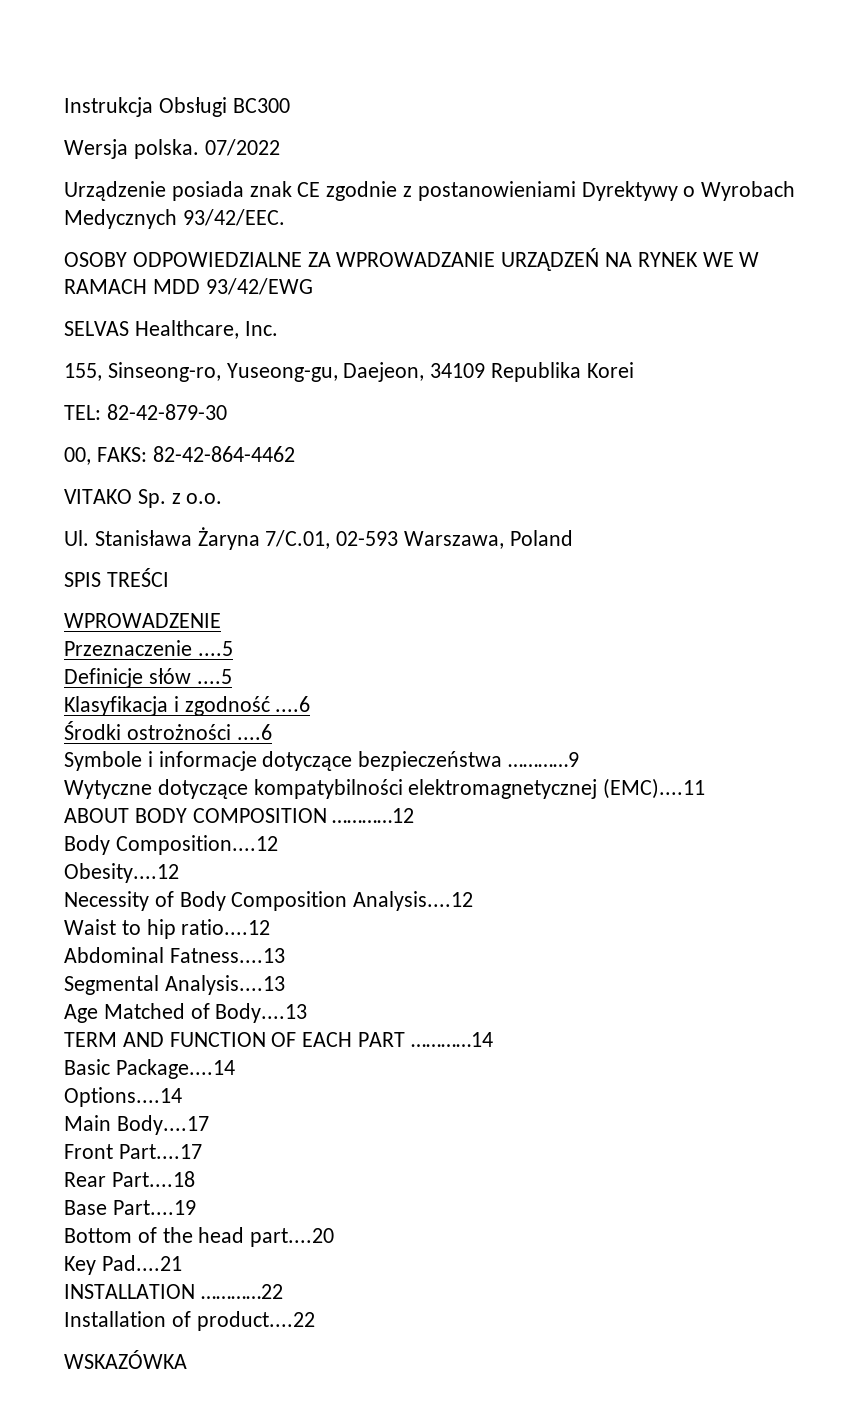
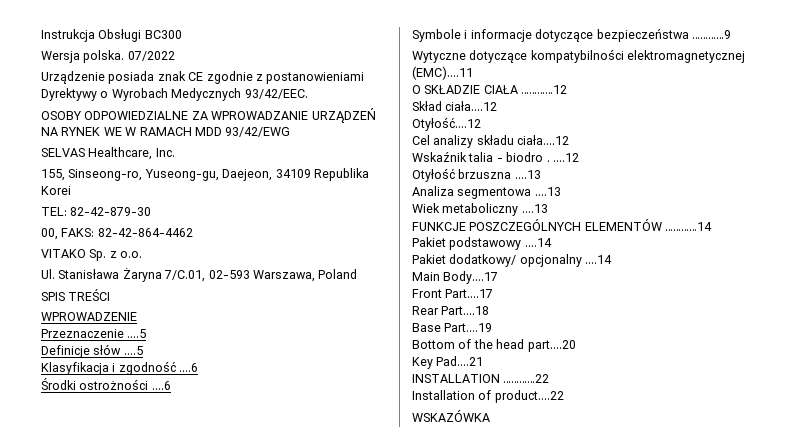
- ABOUT BODY COMPOSITION …………12
- Body Composition....12
- Obesity....12
- Necessity of Body Composition Analysis....12
- Waist to hip ratio....12
- Abdominal Fatness....13
- Segmental Analysis....13
- Age Matched of Body....13
- TERM AND FUNCTION OF EACH PART …………14
- Basic Package....14
- Options....14
+ O SKŁADZIE CIAŁA …………12
+ Skład ciała....12
+ Otyłość....12
+ Cel analizy składu ciała....12
+ Wskaźnik talia - biodro . ....12
+ Otyłość brzuszna ....13
+ Analiza segmentowa ....13
+ Wiek metaboliczny ....13
+ FUNKCJE POSZCZEGÓLNYCH ELEMENTÓW …………14
+ Pakiet podstawowy ....14
+ Pakiet dodatkowy/ opcjonalny ....14

